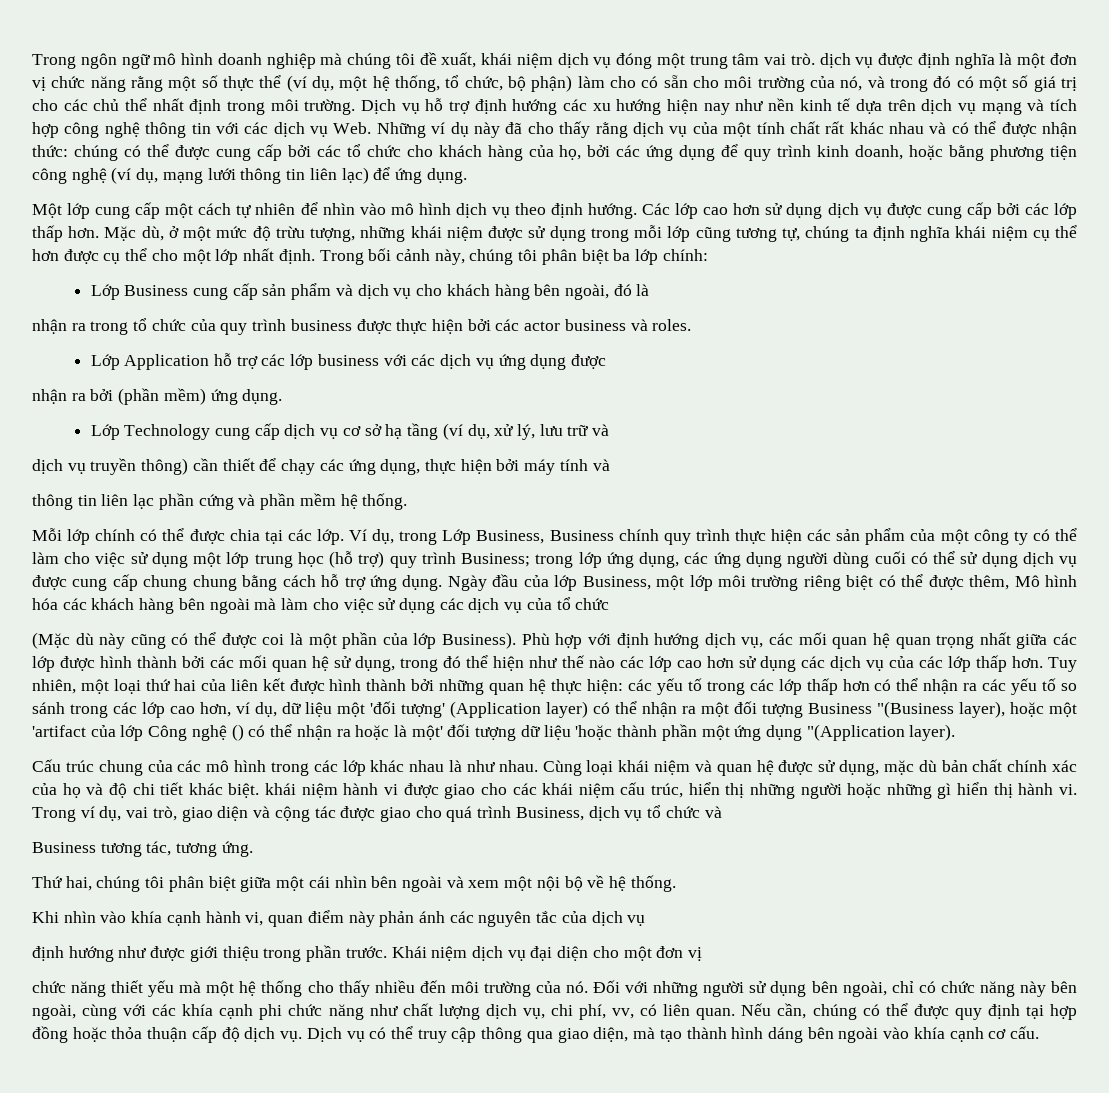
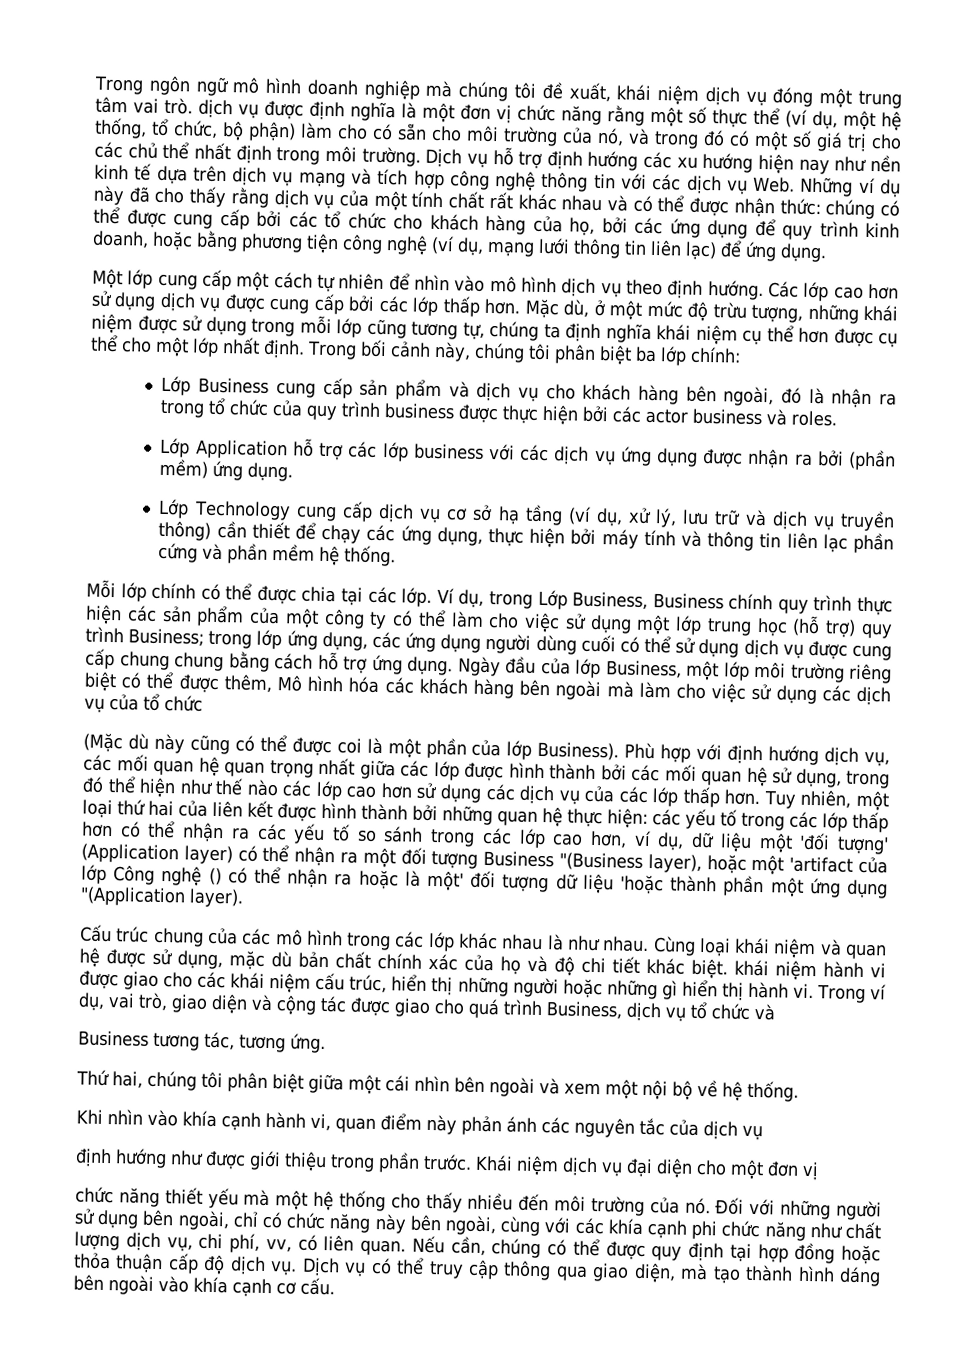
- Lớp Business cung cấp sản phẩm và dịch vụ cho khách hàng bên ngoài, đó là
- nhận ra trong tổ chức của quy trình business được thực hiện bởi các actor business và roles.
+ Lớp Business cung cấp sản phẩm và dịch vụ cho khách hàng bên ngoài, đó là nhận ra trong tổ chức của quy trình business được thực hiện bởi các actor business và roles.
- Lớp Application hỗ trợ các lớp business với các dịch vụ ứng dụng được
- nhận ra bởi (phần mềm) ứng dụng.
+ Lớp Application hỗ trợ các lớp business với các dịch vụ ứng dụng được nhận ra bởi (phần mềm) ứng dụng.
- Lớp Technology cung cấp dịch vụ cơ sở hạ tầng (ví dụ, xử lý, lưu trữ và
- dịch vụ truyền thông) cần thiết để chạy các ứng dụng, thực hiện bởi máy tính và
- thông tin liên lạc phần cứng và phần mềm hệ thống.
+ Lớp Technology cung cấp dịch vụ cơ sở hạ tầng (ví dụ, xử lý, lưu trữ và dịch vụ truyền thông) cần thiết để chạy các ứng dụng, thực hiện bởi máy tính và thông tin liên lạc phần cứng và phần mềm hệ thống.

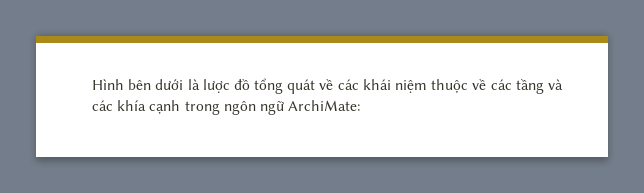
- Trong ngôn ngữ mô hình doanh nghiệp mà chúng tôi đề xuất, khái niệm dịch vụ đóng một trung tâm vai trò. dịch vụ được định nghĩa là một đơn vị chức năng rằng một số thực thể (ví dụ, một hệ thống, tổ chức, bộ phận) làm cho có sẵn cho môi trường của nó, và trong đó có một số giá trị cho các chủ thể nhất định trong môi trường. Dịch vụ hỗ trợ định hướng các xu hướng hiện nay như nền kinh tế dựa trên dịch vụ mạng và tích hợp công nghệ thông tin với các dịch vụ Web. Những ví dụ này đã cho thấy rằng dịch vụ của một tính chất rất khác nhau và có thể được nhận thức: chúng có thể được cung cấp bởi các tổ chức cho khách hàng của họ, bởi các ứng dụng để quy trình kinh doanh, hoặc bằng phương tiện công nghệ (ví dụ, mạng lưới thông tin liên lạc) để ứng dụng.
- Một lớp cung cấp một cách tự nhiên để nhìn vào mô hình dịch vụ theo định hướng. Các lớp cao hơn sử dụng dịch vụ được cung cấp bởi các lớp thấp hơn. Mặc dù, ở một mức độ trừu tượng, những khái niệm được sử dụng trong mỗi lớp cũng tương tự, chúng ta định nghĩa khái niệm cụ thể hơn được cụ thể cho một lớp nhất định. Trong bối cảnh này, chúng tôi phân biệt ba lớp chính:
- Lớp Business cung cấp sản phẩm và dịch vụ cho khách hàng bên ngoài, đó là nhận ra trong tổ chức của quy trình business được thực hiện bởi các actor business và roles.
- Lớp Application hỗ trợ các lớp business với các dịch vụ ứng dụng được nhận ra bởi (phần mềm) ứng dụng.
- Lớp Technology cung cấp dịch vụ cơ sở hạ tầng (ví dụ, xử lý, lưu trữ và dịch vụ truyền thông) cần thiết để chạy các ứng dụng, thực hiện bởi máy tính và thông tin liên lạc phần cứng và phần mềm hệ thống.
- Mỗi lớp chính có thể được chia tại các lớp. Ví dụ, trong Lớp Business, Business chính quy trình thực hiện các sản phẩm của một công ty có thể làm cho việc sử dụng một lớp trung học (hỗ trợ) quy trình Business; trong lớp ứng dụng, các ứng dụng người dùng cuối có thể sử dụng dịch vụ được cung cấp chung chung bằng cách hỗ trợ ứng dụng. Ngày đầu của lớp Business, một lớp môi trường riêng biệt có thể được thêm, Mô hình hóa các khách hàng bên ngoài mà làm cho việc sử dụng các dịch vụ của tổ chức
- (Mặc dù này cũng có thể được coi là một phần của lớp Business). Phù hợp với định hướng dịch vụ, các mối quan hệ quan trọng nhất giữa các lớp được hình thành bởi các mối quan hệ sử dụng, trong đó thể hiện như thế nào các lớp cao hơn sử dụng các dịch vụ của các lớp thấp hơn. Tuy nhiên, một loại thứ hai của liên kết được hình thành bởi những quan hệ thực hiện: các yếu tố trong các lớp thấp hơn có thể nhận ra các yếu tố so sánh trong các lớp cao hơn, ví dụ, dữ liệu một 'đối tượng' (Application layer) có thể nhận ra một đối tượng Business "(Business layer), hoặc một 'artifact của lớp Công nghệ () có thể nhận ra hoặc là một' đối tượng dữ liệu 'hoặc thành phần một ứng dụng "(Application layer).
- Cấu trúc chung của các mô hình trong các lớp khác nhau là như nhau. Cùng loại khái niệm và quan hệ được sử dụng, mặc dù bản chất chính xác của họ và độ chi tiết khác biệt. khái niệm hành vi được giao cho các khái niệm cấu trúc, hiển thị những người hoặc những gì hiển thị hành vi. Trong ví dụ, vai trò, giao diện và cộng tác được giao cho quá trình Business, dịch vụ tổ chức và
- Business tương tác, tương ứng.
- Thứ hai, chúng tôi phân biệt giữa một cái nhìn bên ngoài và xem một nội bộ về hệ thống.
- Khi nhìn vào khía cạnh hành vi, quan điểm này phản ánh các nguyên tắc của dịch vụ
- định hướng như được giới thiệu trong phần trước. Khái niệm dịch vụ đại diện cho một đơn vị
- chức năng thiết yếu mà một hệ thống cho thấy nhiều đến môi trường của nó. Đối với những người sử dụng bên ngoài, chỉ có chức năng này bên ngoài, cùng với các khía cạnh phi chức năng như chất lượng dịch vụ, chi phí, vv, có liên quan. Nếu cần, chúng có thể được quy định tại hợp đồng hoặc thỏa thuận cấp độ dịch vụ. Dịch vụ có thể truy cập thông qua giao diện, mà tạo thành hình dáng bên ngoài vào khía cạnh cơ cấu.
+ Hình bên dưới là lược đồ tổng quát về các khái niệm thuộc về các tầng và các khía cạnh trong ngôn ngữ ArchiMate:

